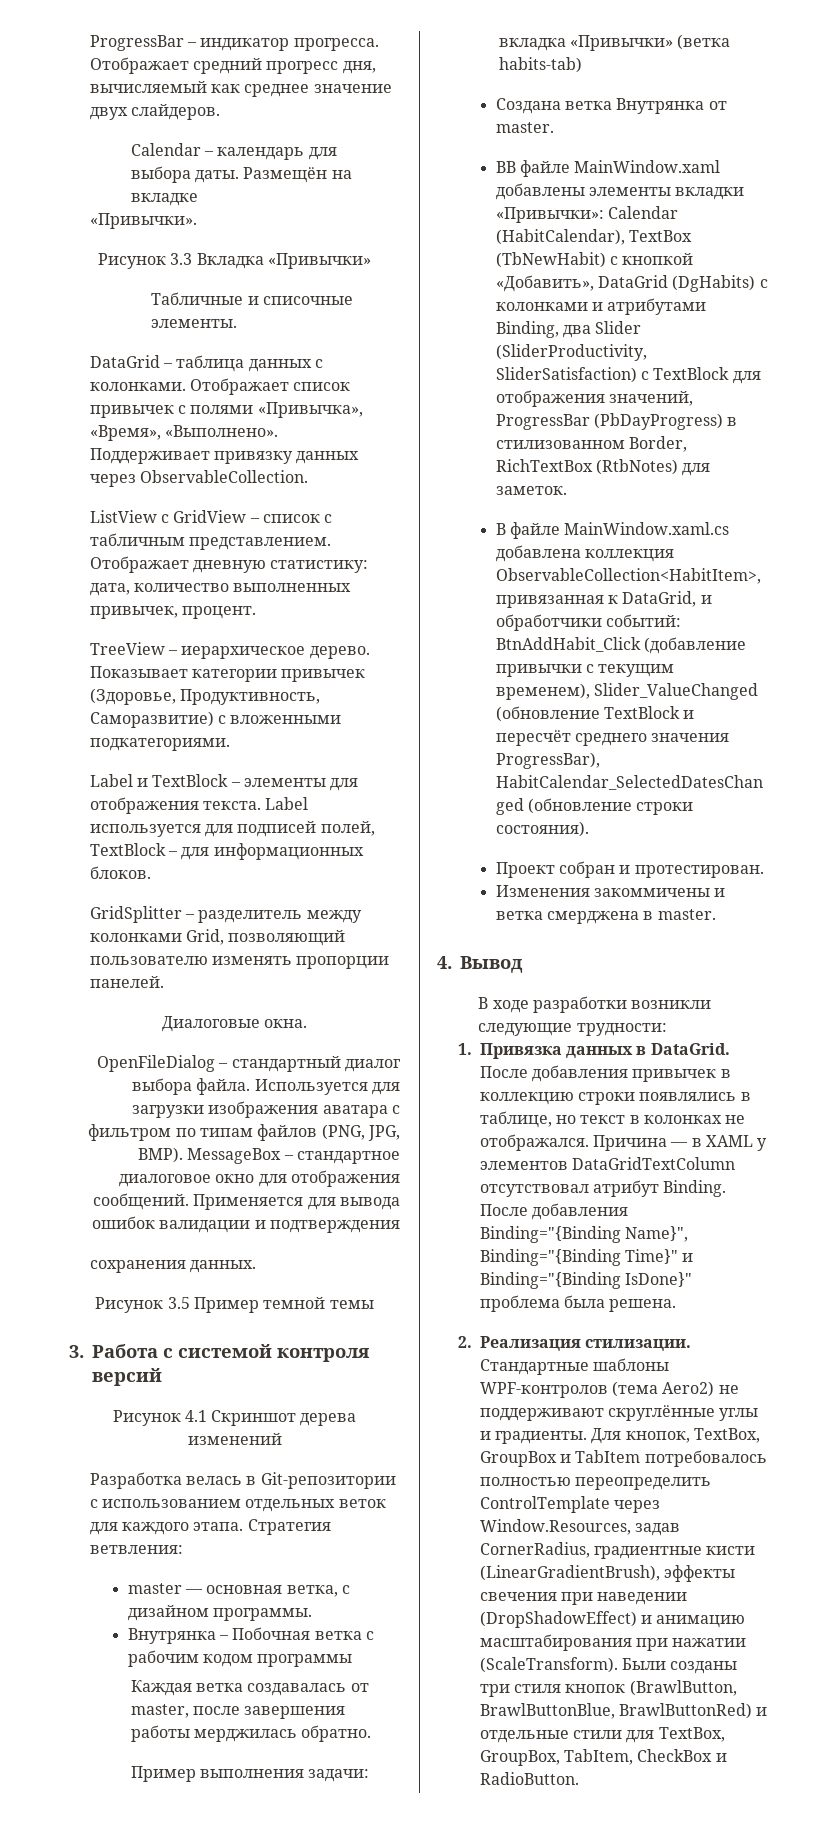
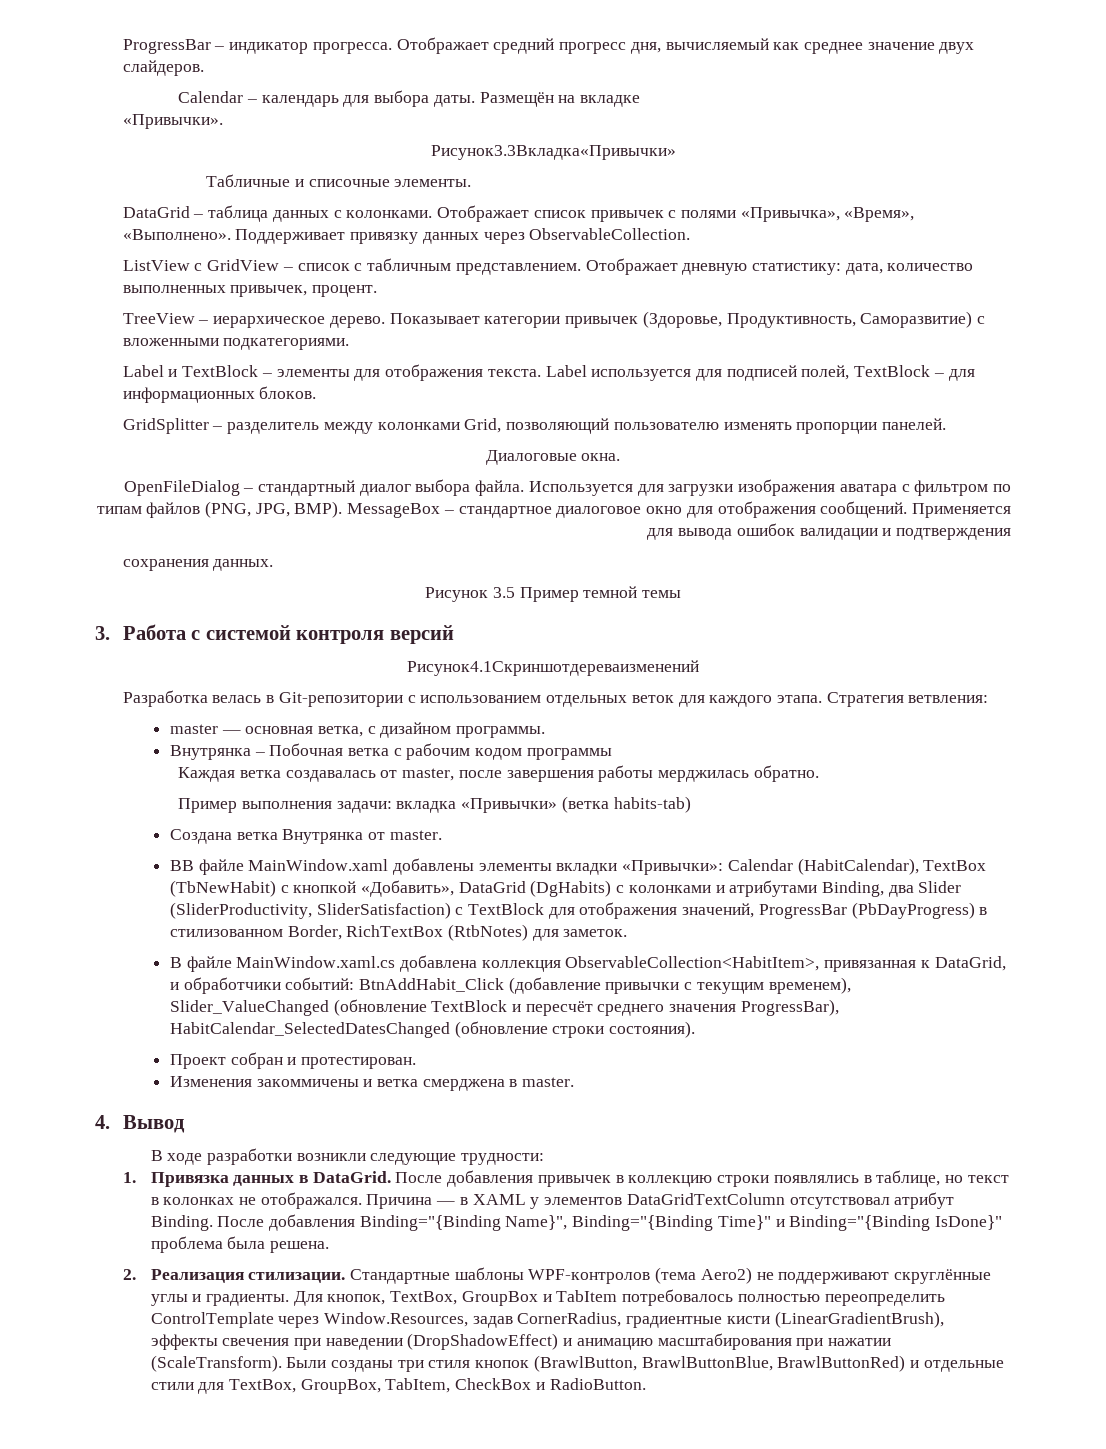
- Рисунок 3.3 Вкладка «Привычки»
+ Рисунок3.3Вкладка«Привычки»
- Рисунок 4.1 Скриншот дерева изменений
+ Рисунок4.1Скриншотдереваизменений

